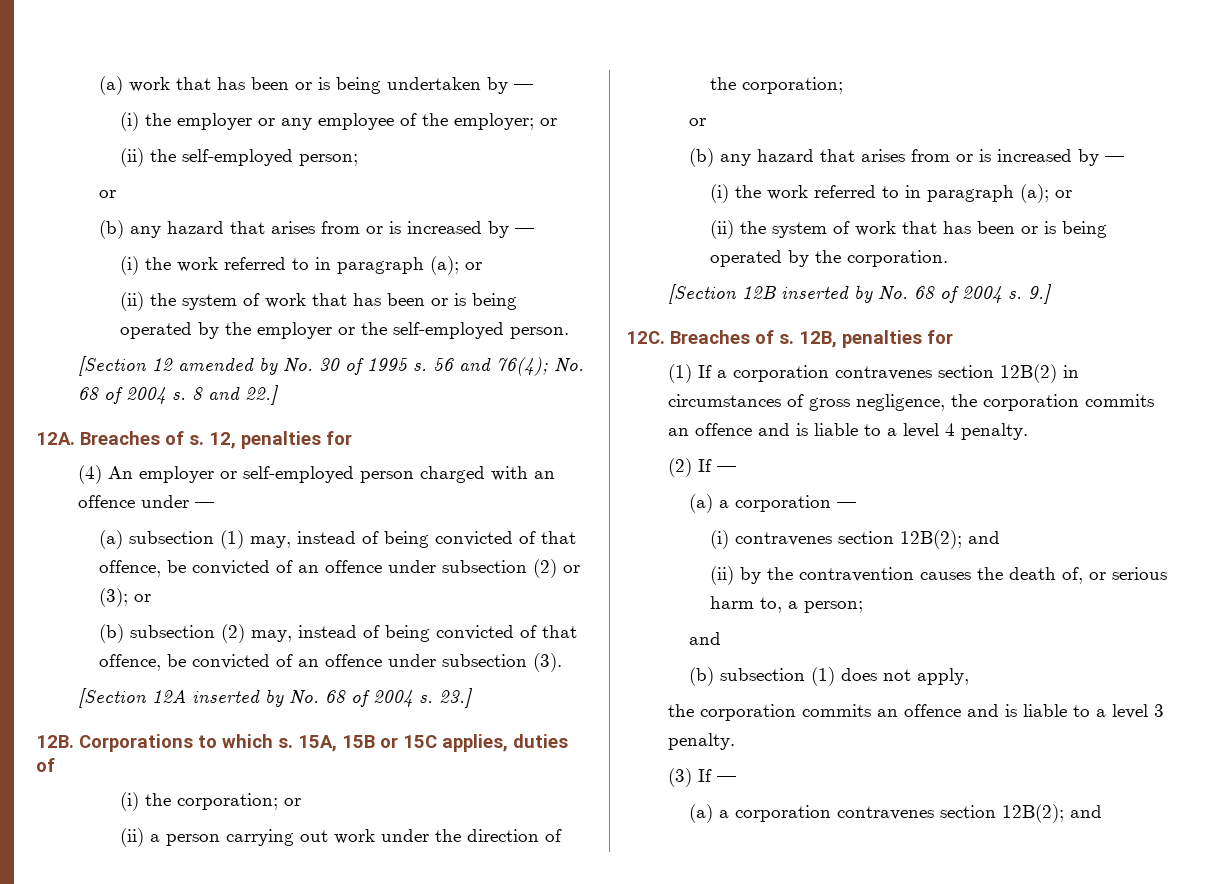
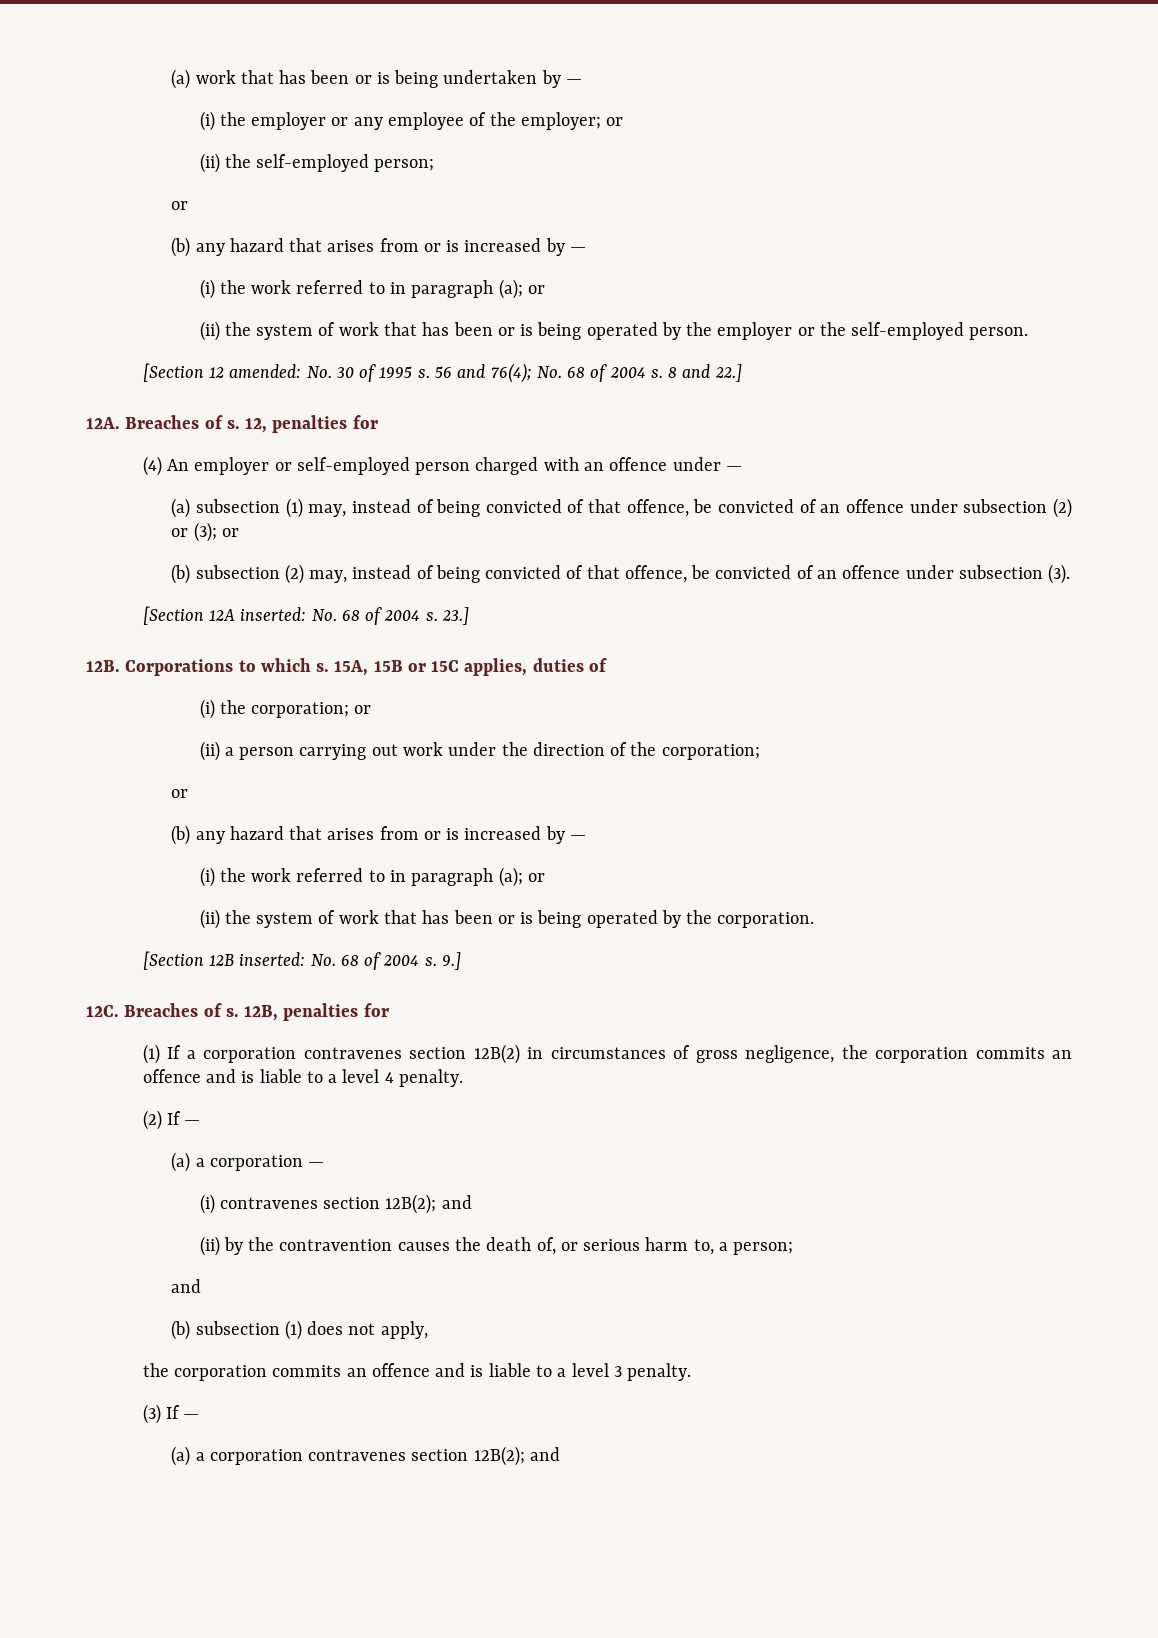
- [Section 12 amended by No. 30 of 1995 s.
+ [Section 12 amended: No. 30 of 1995 s.
- [Section 12A inserted by No. 68 of 2004 s.
+ [Section 12A inserted: No. 68 of 2004 s.
- [Section 12B inserted by No. 68 of 2004 s.
+ [Section 12B inserted: No. 68 of 2004 s.

